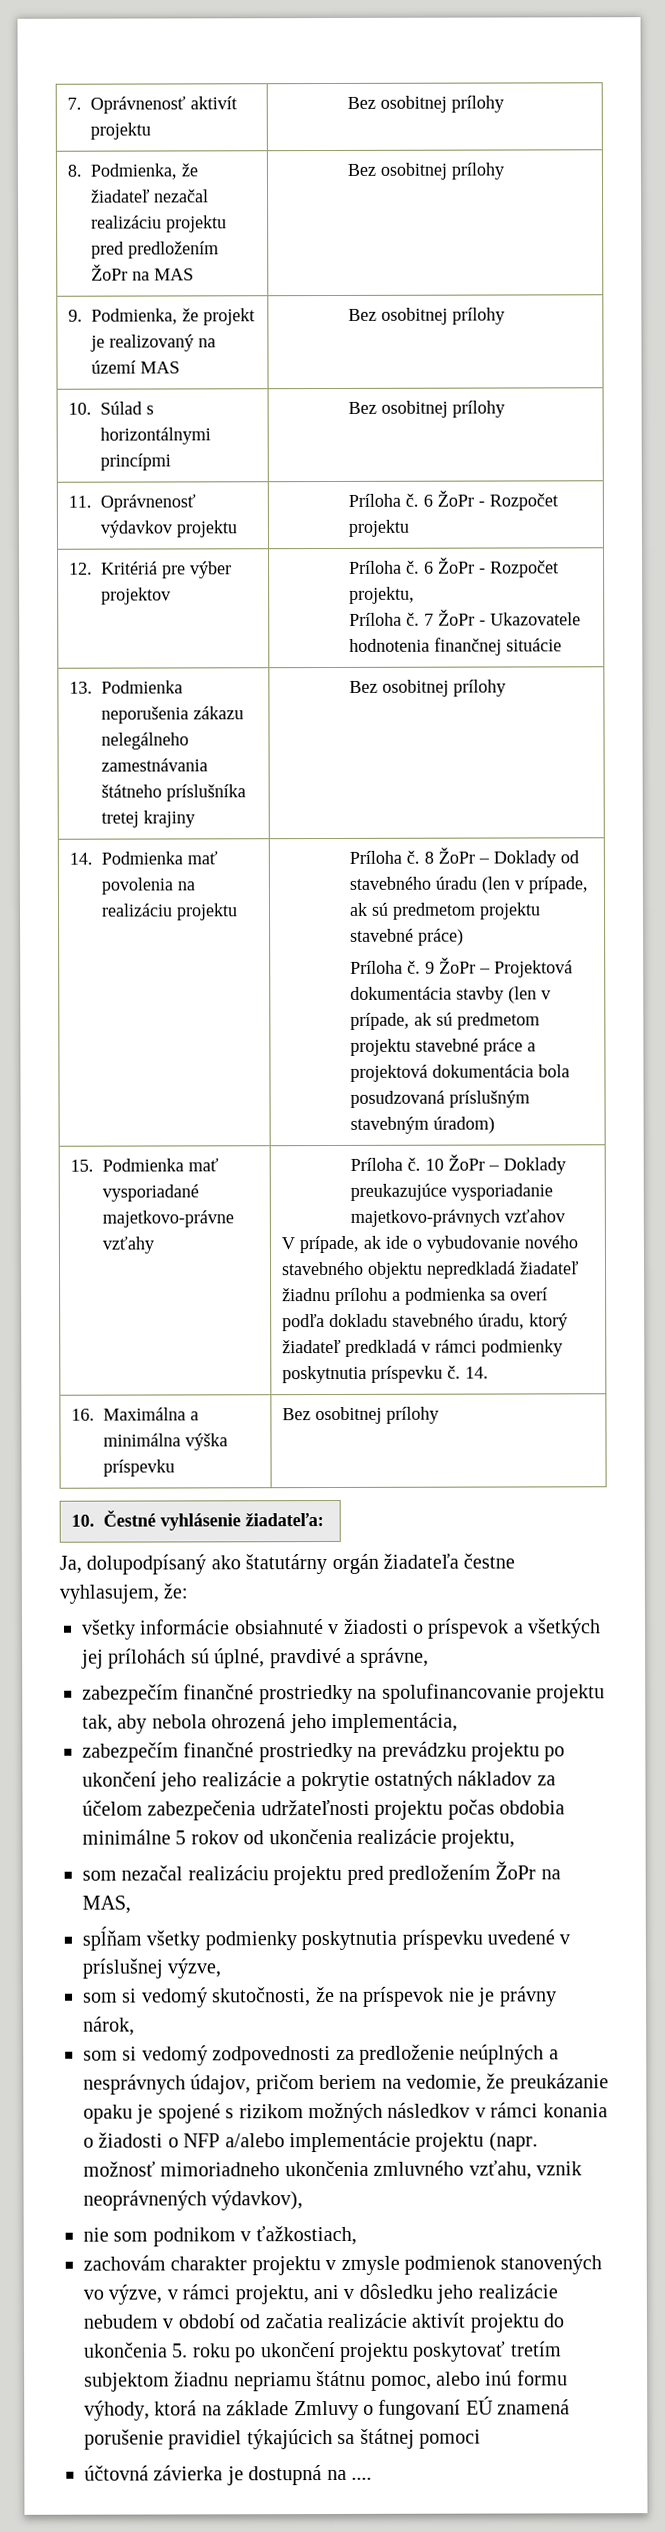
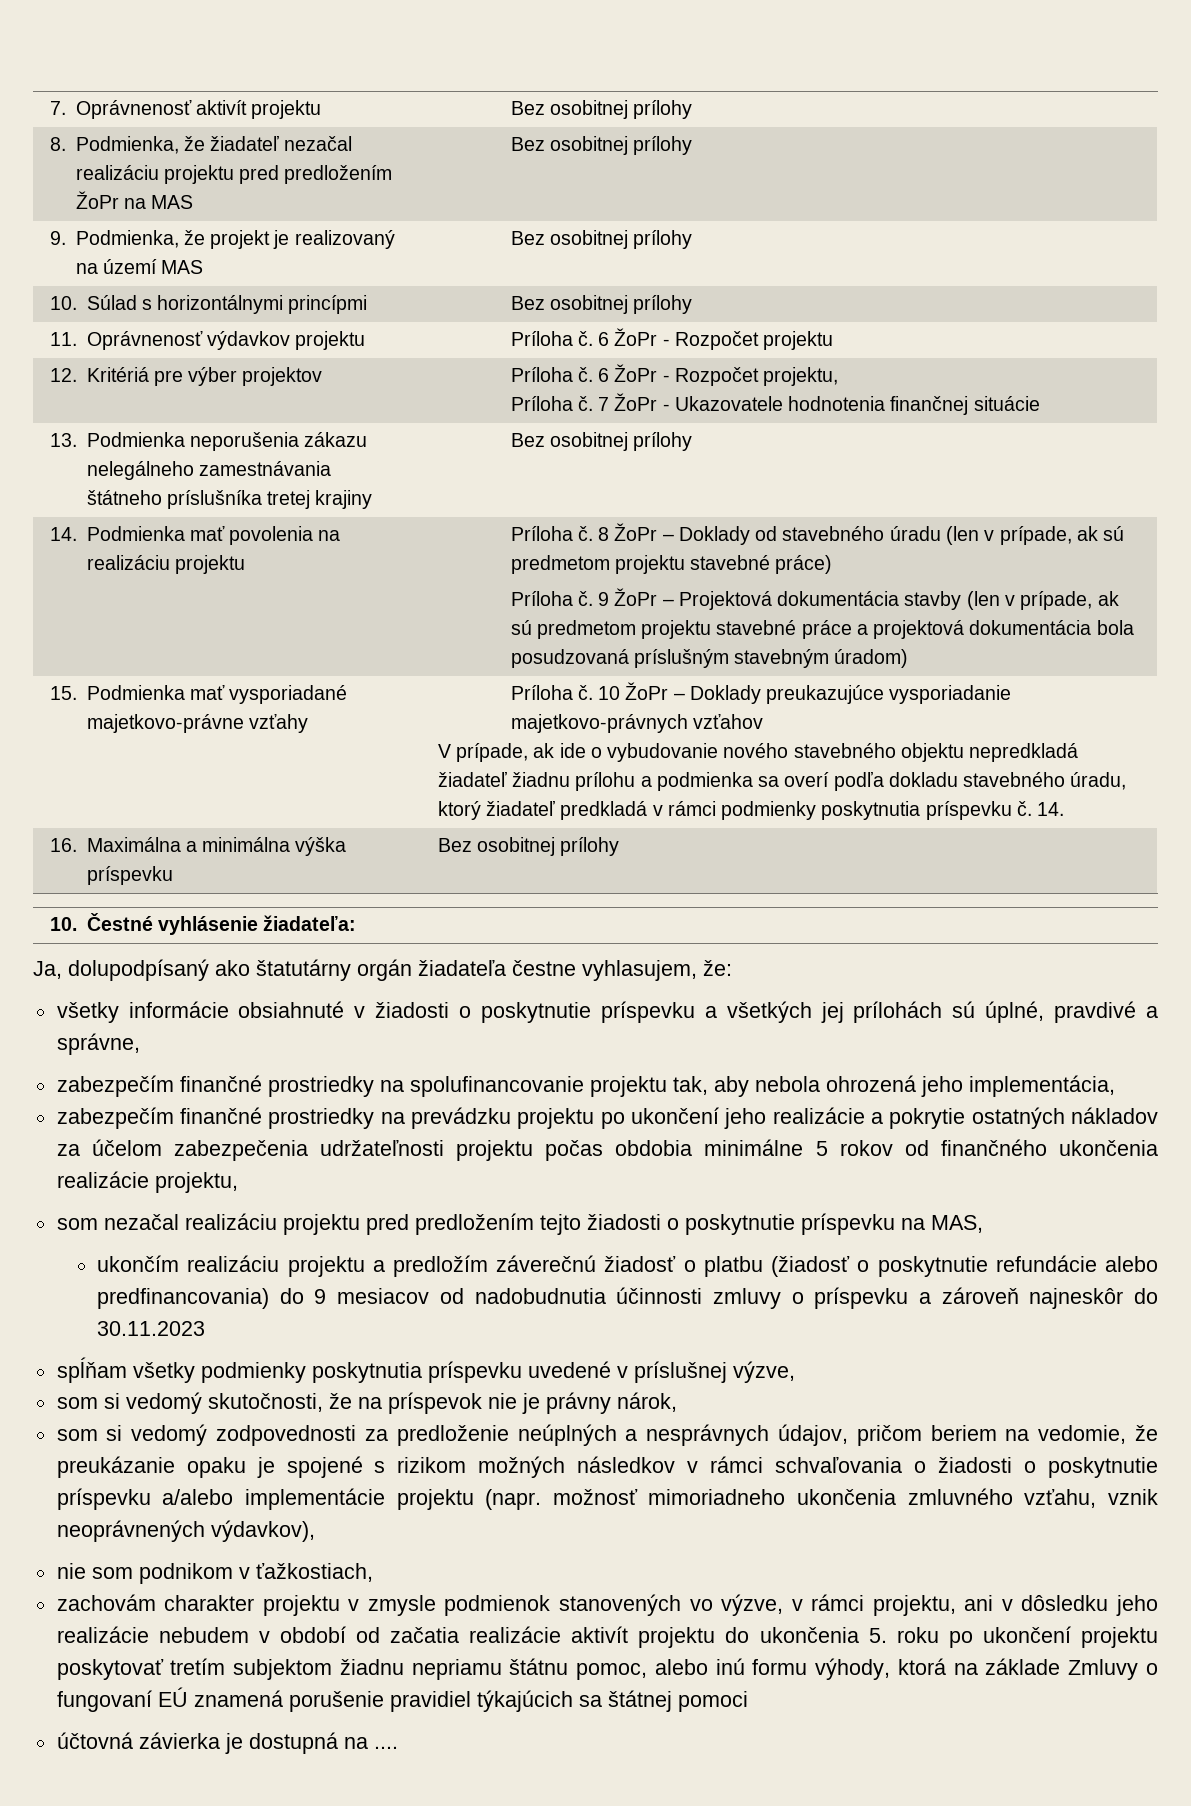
- všetky informácie obsiahnuté v žiadosti o príspevok a všetkých jej prílohách sú úplné, pravdivé a správne,
+ všetky informácie obsiahnuté v žiadosti o poskytnutie príspevku a všetkých jej prílohách sú úplné, pravdivé a správne,
- zabezpečím finančné prostriedky na prevádzku projektu po ukončení jeho realizácie a pokrytie ostatných nákladov za účelom zabezpečenia udržateľnosti projektu počas obdobia minimálne 5 rokov od ukončenia realizácie projektu,
+ zabezpečím finančné prostriedky na prevádzku projektu po ukončení jeho realizácie a pokrytie ostatných nákladov za účelom zabezpečenia udržateľnosti projektu počas obdobia minimálne 5 rokov od finančného ukončenia realizácie projektu,
- som nezačal realizáciu projektu pred predložením ŽoPr na MAS,
+ som nezačal realizáciu projektu pred predložením tejto žiadosti o poskytnutie príspevku na MAS,
+ ukončím realizáciu projektu a predložím záverečnú žiadosť o platbu (žiadosť o poskytnutie refundácie alebo predfinancovania) do 9 mesiacov od nadobudnutia účinnosti zmluvy o príspevku a zároveň najneskôr do 30.11.2023
- som si vedomý zodpovednosti za predloženie neúplných a nesprávnych údajov, pričom beriem na vedomie, že preukázanie opaku je spojené s rizikom možných následkov v rámci konania o žiadosti o NFP a/alebo implementácie projektu (napr. možnosť mimoriadneho ukončenia zmluvného vzťahu, vznik neoprávnených výdavkov),
+ som si vedomý zodpovednosti za predloženie neúplných a nesprávnych údajov, pričom beriem na vedomie, že preukázanie opaku je spojené s rizikom možných následkov v rámci schvaľovania o žiadosti o poskytnutie príspevku a/alebo implementácie projektu (napr. možnosť mimoriadneho ukončenia zmluvného vzťahu, vznik neoprávnených výdavkov),

